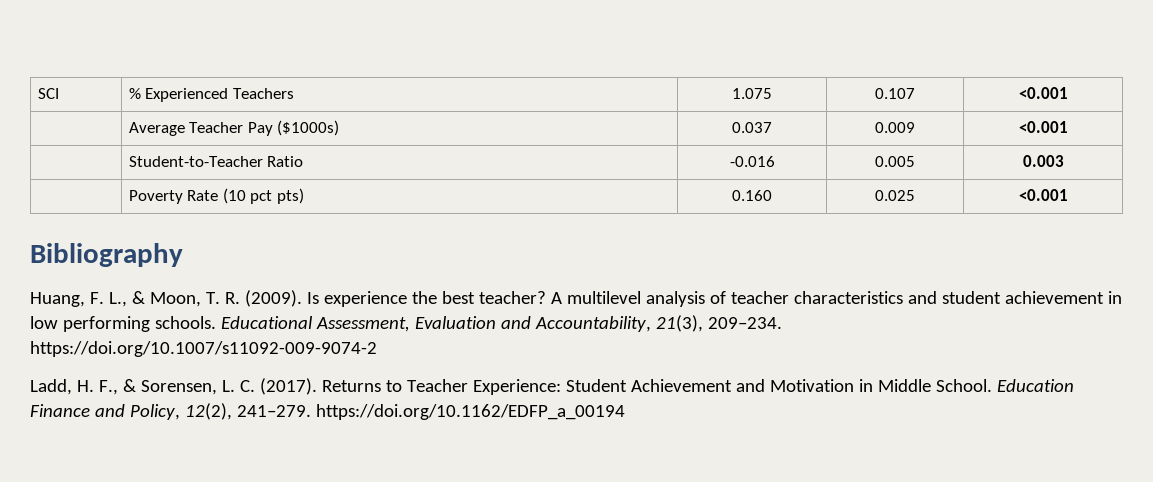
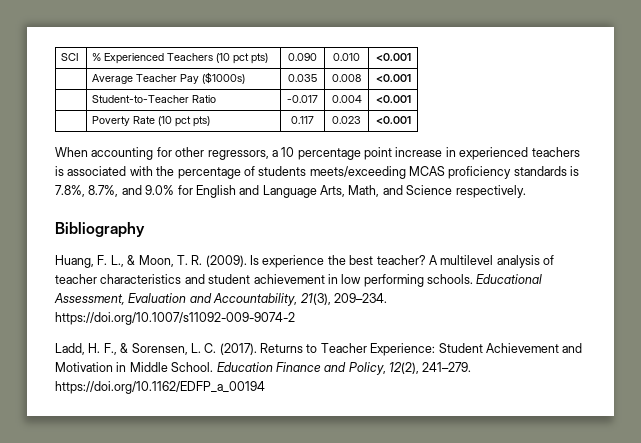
- SCI | % Experienced Teachers | 1.075 | 0.107 | <0.001
+ SCI | % Experienced Teachers (10 pct pts) | 0.090 | 0.010 | <0.001
- | Average Teacher Pay ($1000s) | 0.037 | 0.009 | <0.001
+ | Average Teacher Pay ($1000s) | 0.035 | 0.008 | <0.001
- | Student-to-Teacher Ratio | -0.016 | 0.005 | 0.003
+ | Student-to-Teacher Ratio | -0.017 | 0.004 | <0.001
- | Poverty Rate (10 pct pts) | 0.160 | 0.025 | <0.001
+ | Poverty Rate (10 pct pts) | 0.117 | 0.023 | <0.001
+ When accounting for other regressors, a 10 percentage point increase in experienced teachers is associated with the percentage of students meets/exceeding MCAS proficiency standards is 7.8%, 8.7%, and 9.0% for English and Language Arts, Math, and Science respectively.

